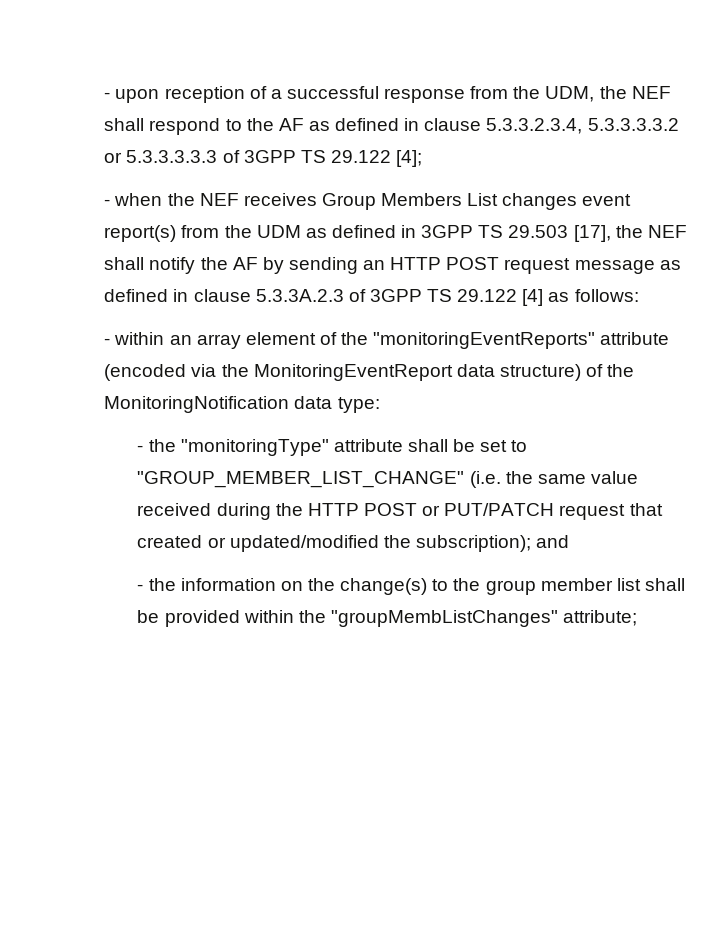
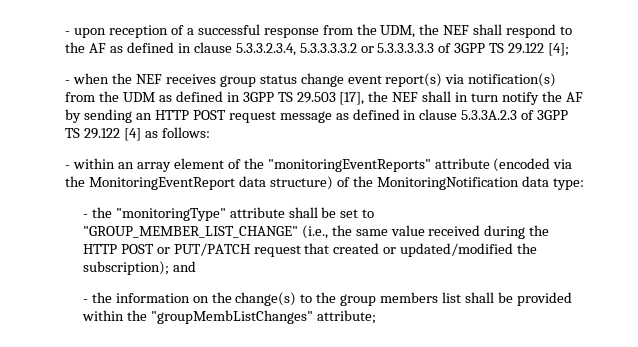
- - when the NEF receives Group Members List changes event report(s) from the UDM as defined in 3GPP TS 29.503 [17], the NEF shall notify the AF by sending an HTTP POST request message as defined in clause 5.3.3A.2.3 of 3GPP TS 29.122 [4] as follows:
+ - when the NEF receives group status change event report(s) via notification(s) from the UDM as defined in 3GPP TS 29.503 [17], the NEF shall in turn notify the AF by sending an HTTP POST request message as defined in clause 5.3.3A.2.3 of 3GPP TS 29.122 [4] as follows:
- - the "monitoringType" attribute shall be set to "GROUP_MEMBER_LIST_CHANGE" (i.e. the same value received during the HTTP POST or PUT/PATCH request that created or updated/modified the subscription); and
+ - the "monitoringType" attribute shall be set to "GROUP_MEMBER_LIST_CHANGE" (i.e., the same value received during the HTTP POST or PUT/PATCH request that created or updated/modified the subscription); and
- - the information on the change(s) to the group member list shall be provided within the "groupMembListChanges" attribute;
+ - the information on the change(s) to the group members list shall be provided within the "groupMembListChanges" attribute;

